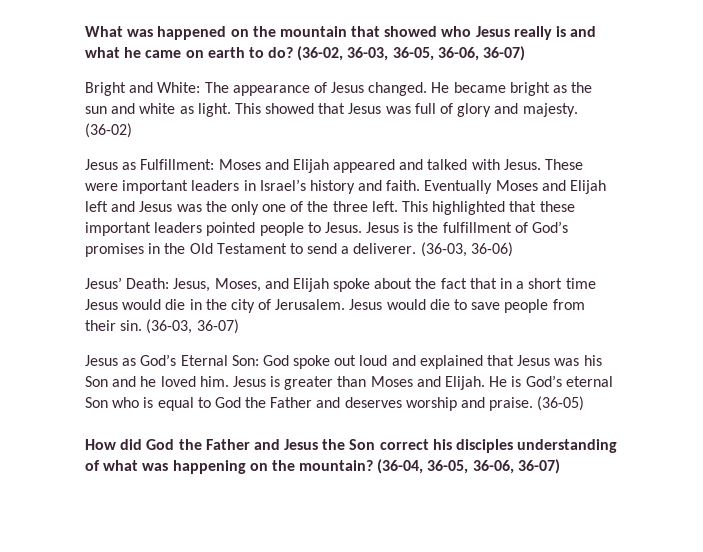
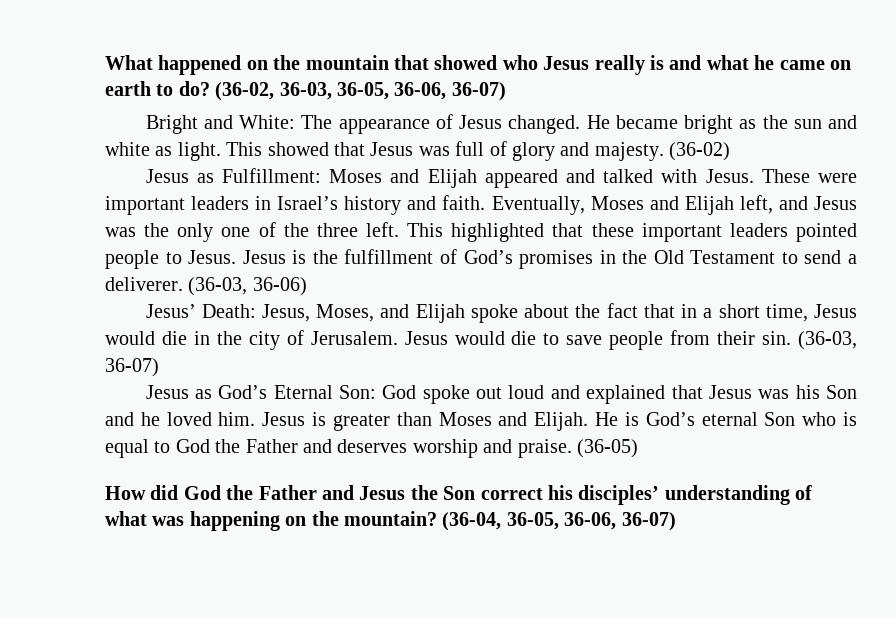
- What was happened on the mountain that showed who Jesus really is and what he came on earth to do?
+ What happened on the mountain that showed who Jesus really is and what he came on earth to do?
- Eventually Moses and Elijah left and Jesus was the only one of the three left.
+ Eventually, Moses and Elijah left, and Jesus was the only one of the three left.
- Jesus’ Death: Jesus, Moses, and Elijah spoke about the fact that in a short time Jesus would die in the city of Jerusalem.
+ Jesus’ Death: Jesus, Moses, and Elijah spoke about the fact that in a short time, Jesus would die in the city of Jerusalem.
- How did God the Father and Jesus the Son correct his disciples understanding of what was happening on the mountain?
+ How did God the Father and Jesus the Son correct his disciples’ understanding of what was happening on the mountain?

